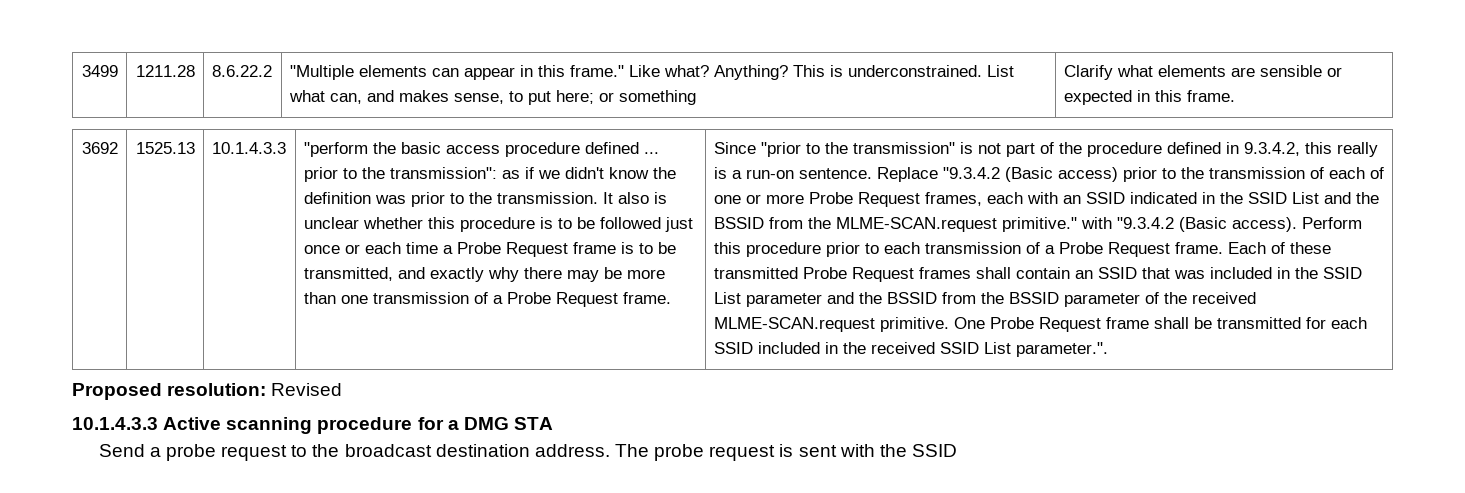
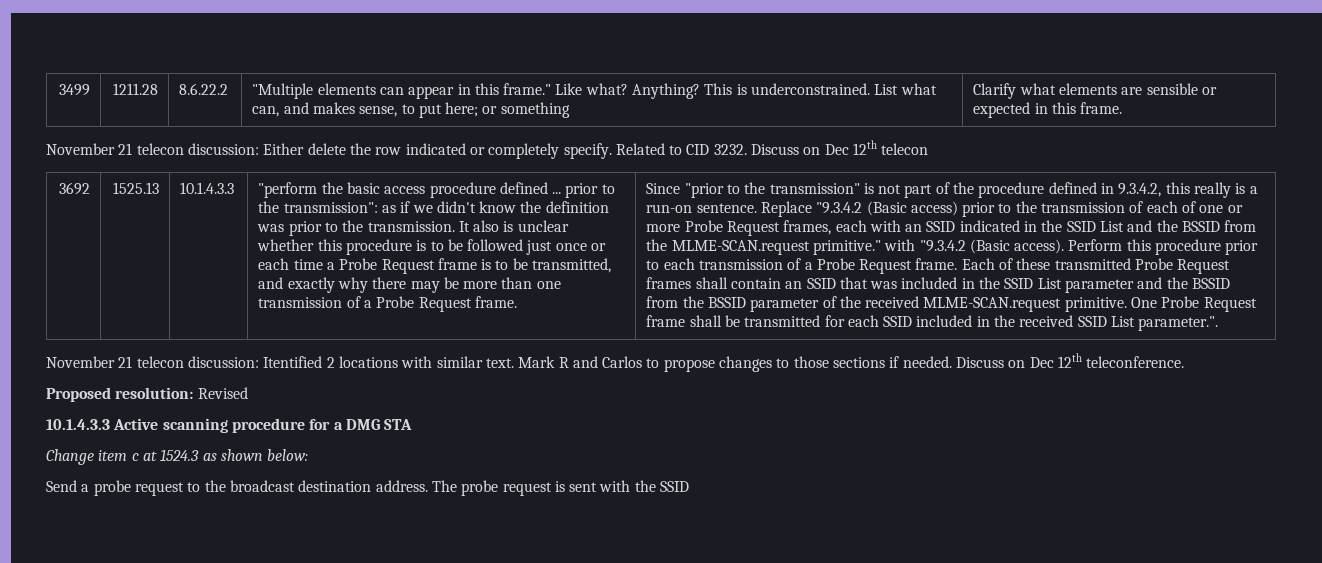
+ November 21 telecon discussion: Either delete the row indicated or completely specify. Related to CID 3232. Discuss on Dec 12th telecon
+ November 21 telecon discussion: Itentified 2 locations with similar text. Mark R and Carlos to propose changes to those sections if needed. Discuss on Dec 12th teleconference.
+ Change item c at 1524.3 as shown below:

